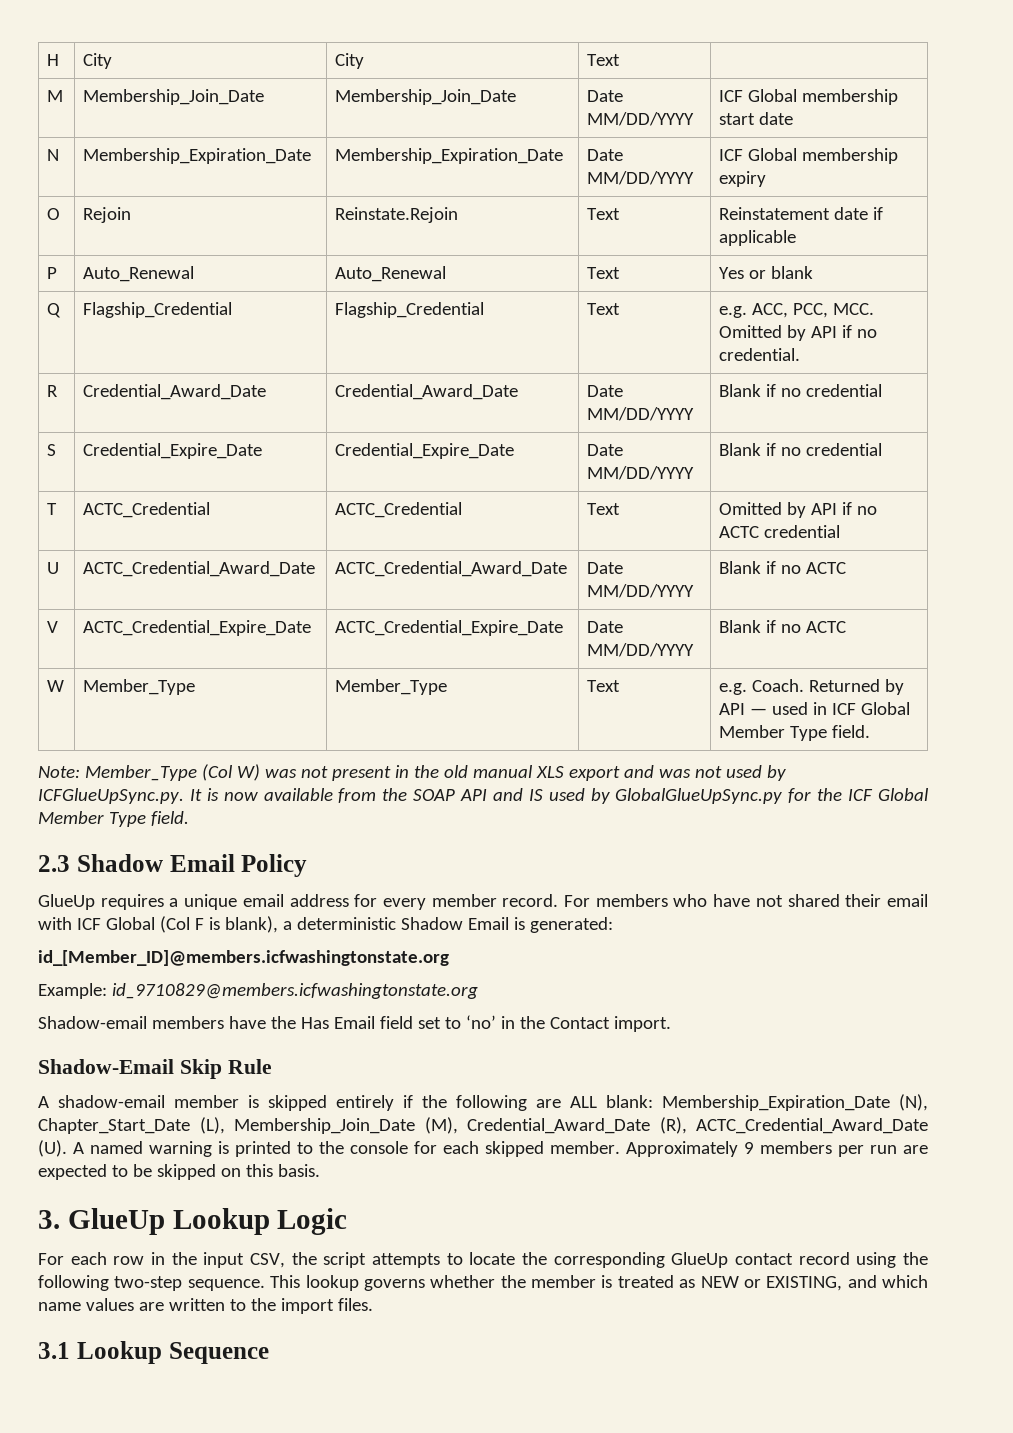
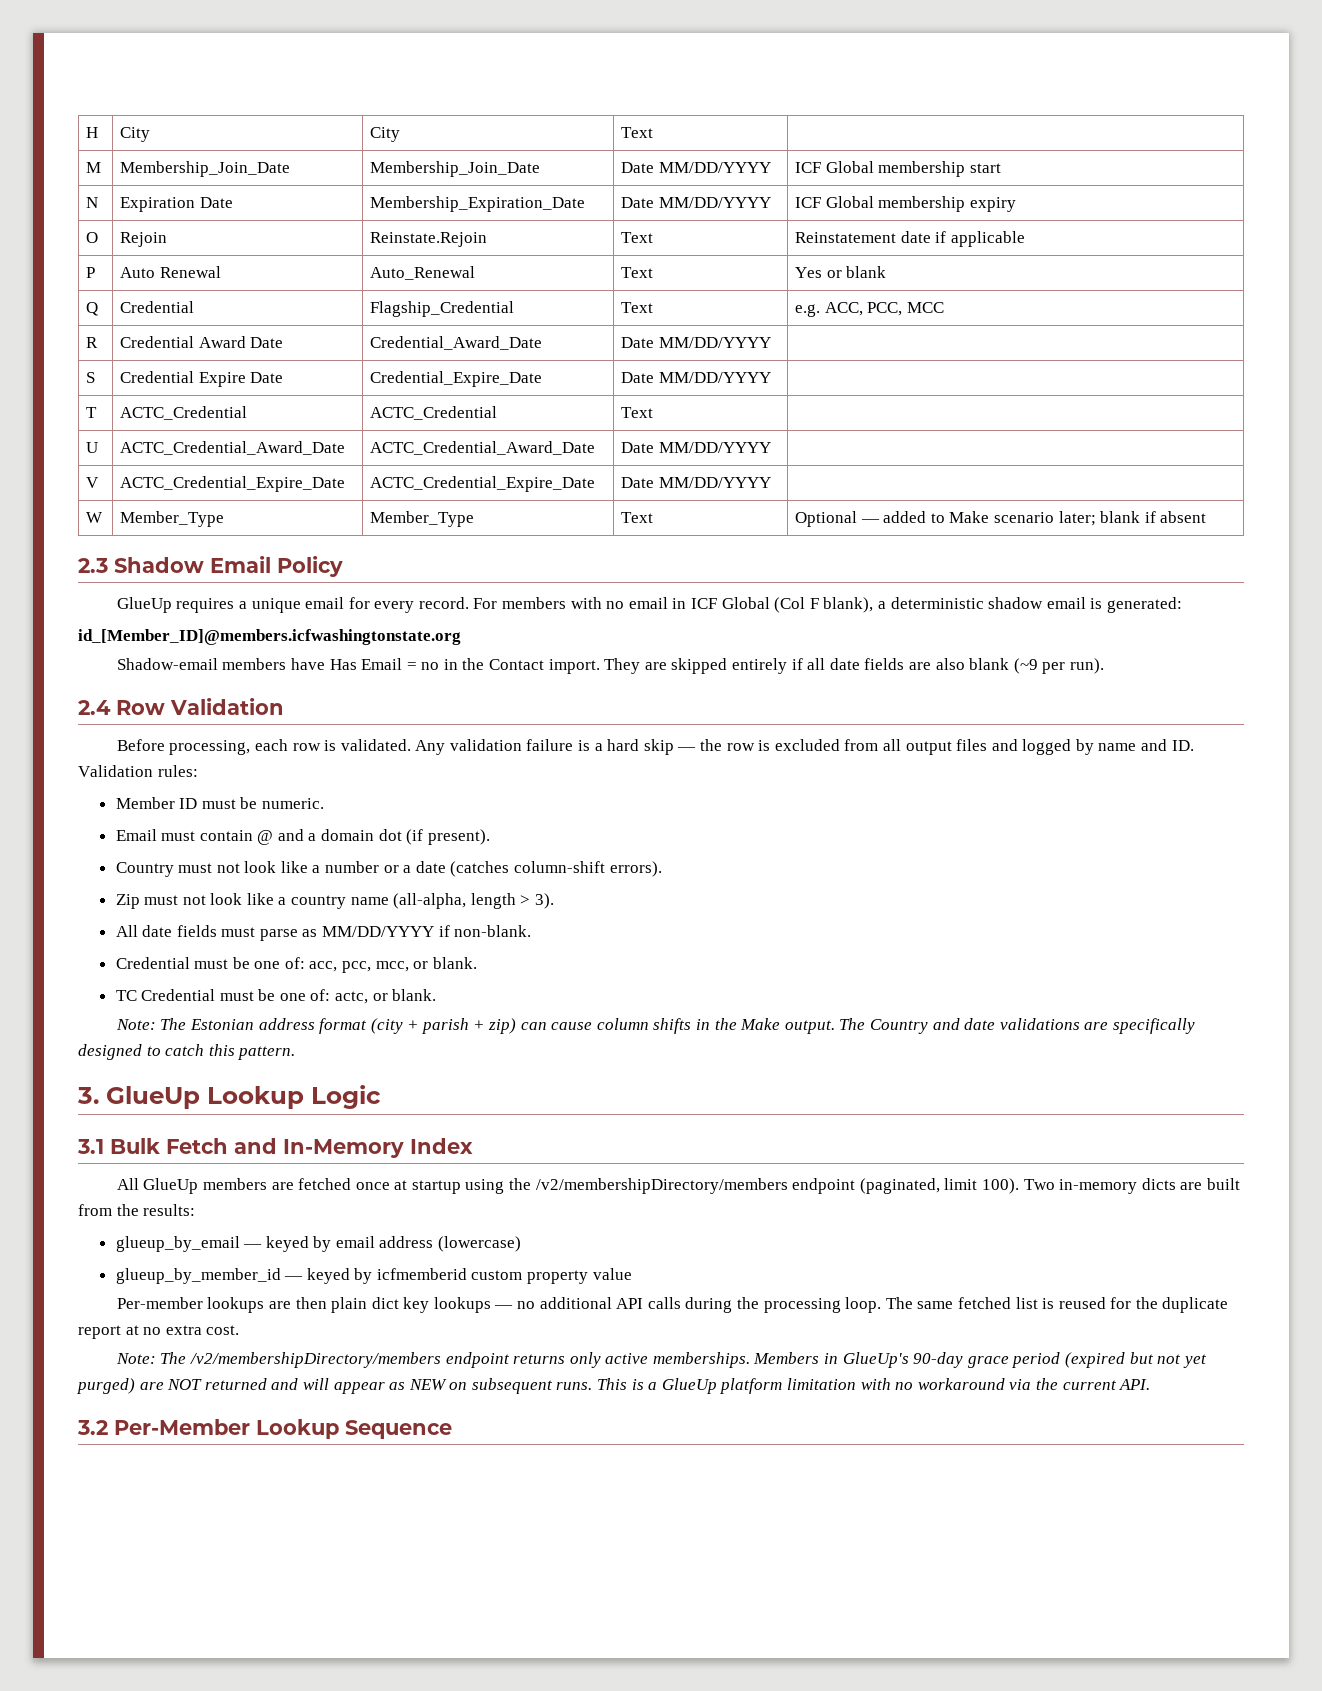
- M | Membership_Join_Date | Membership_Join_Date | Date MM/DD/YYYY | ICF Global membership start date
+ M | Membership_Join_Date | Membership_Join_Date | Date MM/DD/YYYY | ICF Global membership start
- N | Membership_Expiration_Date | Membership_Expiration_Date | Date MM/DD/YYYY | ICF Global membership expiry
+ N | Expiration Date | Membership_Expiration_Date | Date MM/DD/YYYY | ICF Global membership expiry
- P | Auto_Renewal | Auto_Renewal | Text | Yes or blank
+ P | Auto Renewal | Auto_Renewal | Text | Yes or blank
- Q | Flagship_Credential | Flagship_Credential | Text | e.g. ACC, PCC, MCC. Omitted by API if no credential.
- R | Credential_Award_Date | Credential_Award_Date | Date MM/DD/YYYY | Blank if no credential
- S | Credential_Expire_Date | Credential_Expire_Date | Date MM/DD/YYYY | Blank if no credential
+ Q | Credential | Flagship_Credential | Text | e.g. ACC, PCC, MCC
+ R | Credential Award Date | Credential_Award_Date | Date MM/DD/YYYY |
+ S | Credential Expire Date | Credential_Expire_Date | Date MM/DD/YYYY |
- T | ACTC_Credential | ACTC_Credential | Text | Omitted by API if no ACTC credential
+ T | ACTC_Credential | ACTC_Credential | Text |
- U | ACTC_Credential_Award_Date | ACTC_Credential_Award_Date | Date MM/DD/YYYY | Blank if no ACTC
+ U | ACTC_Credential_Award_Date | ACTC_Credential_Award_Date | Date MM/DD/YYYY |
- V | ACTC_Credential_Expire_Date | ACTC_Credential_Expire_Date | Date MM/DD/YYYY | Blank if no ACTC
+ V | ACTC_Credential_Expire_Date | ACTC_Credential_Expire_Date | Date MM/DD/YYYY |
- W | Member_Type | Member_Type | Text | e.g. Coach. Returned by API — used in ICF Global Member Type field.
- Note: Member_Type (Col W) was not present in the old manual XLS export and was not used by ICFGlueUpSync.py. It is now available from the SOAP API and IS used by GlobalGlueUpSync.py for the ICF Global Member Type field.
+ W | Member_Type | Member_Type | Text | Optional — added to Make scenario later; blank if absent
- GlueUp requires a unique email address for every member record.
+ GlueUp requires a unique email for every record.
- For members who have not shared their email with ICF Global (Col F is blank), a deterministic Shadow Email is generated:
+ For members with no email in ICF Global (Col F blank), a deterministic shadow email is generated:
- Example: id_9710829@members.icfwashingtonstate.org
- Shadow-email members have the Has Email field set to ‘no’ in the Contact import.
- Shadow-Email Skip Rule
- A shadow-email member is skipped entirely if the following are ALL blank: Membership_Expiration_Date (N), Chapter_Start_Date (L), Membership_Join_Date (M), Credential_Award_Date (R), ACTC_Credential_Award_Date (U). A named warning is printed to the console for each skipped member. Approximately 9 members per run are expected to be skipped on this basis.
+ Shadow-email members have Has Email = no in the Contact import. They are skipped entirely if all date fields are also blank (~9 per run).
+ 2.4 Row Validation
+ Before processing, each row is validated. Any validation failure is a hard skip — the row is excluded from all output files and logged by name and ID. Validation rules:
+ Member ID must be numeric.
+ Email must contain @ and a domain dot (if present).
+ Country must not look like a number or a date (catches column-shift errors).
+ Zip must not look like a country name (all-alpha, length > 3).
+ All date fields must parse as MM/DD/YYYY if non-blank.
+ Credential must be one of: acc, pcc, mcc, or blank.
+ TC Credential must be one of: actc, or blank.
+ Note: The Estonian address format (city + parish + zip) can cause column shifts in the Make output. The Country and date validations are specifically designed to catch this pattern.
  3. GlueUp Lookup Logic
- For each row in the input CSV, the script attempts to locate the corresponding GlueUp contact record using the following two-step sequence. This lookup governs whether the member is treated as NEW or EXISTING, and which name values are written to the import files.
- 3.1 Lookup Sequence
+ 3.1 Bulk Fetch and In-Memory Index
+ All GlueUp members are fetched once at startup using the /v2/membershipDirectory/members endpoint (paginated, limit 100). Two in-memory dicts are built from the results:
+ glueup_by_email — keyed by email address (lowercase)
+ glueup_by_member_id — keyed by icfmemberid custom property value
+ Per-member lookups are then plain dict key lookups — no additional API calls during the processing loop. The same fetched list is reused for the duplicate report at no extra cost.
+ Note: The /v2/membershipDirectory/members endpoint returns only active memberships. Members in GlueUp's 90-day grace period (expired but not yet purged) are NOT returned and will appear as NEW on subsequent runs. This is a GlueUp platform limitation with no workaround via the current API.
+ 3.2 Per-Member Lookup Sequence

